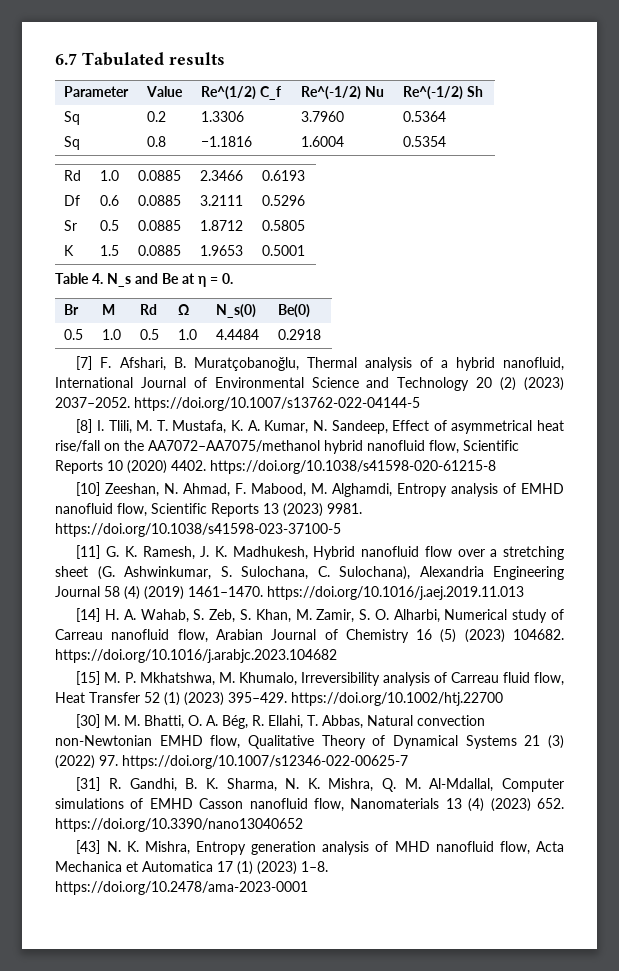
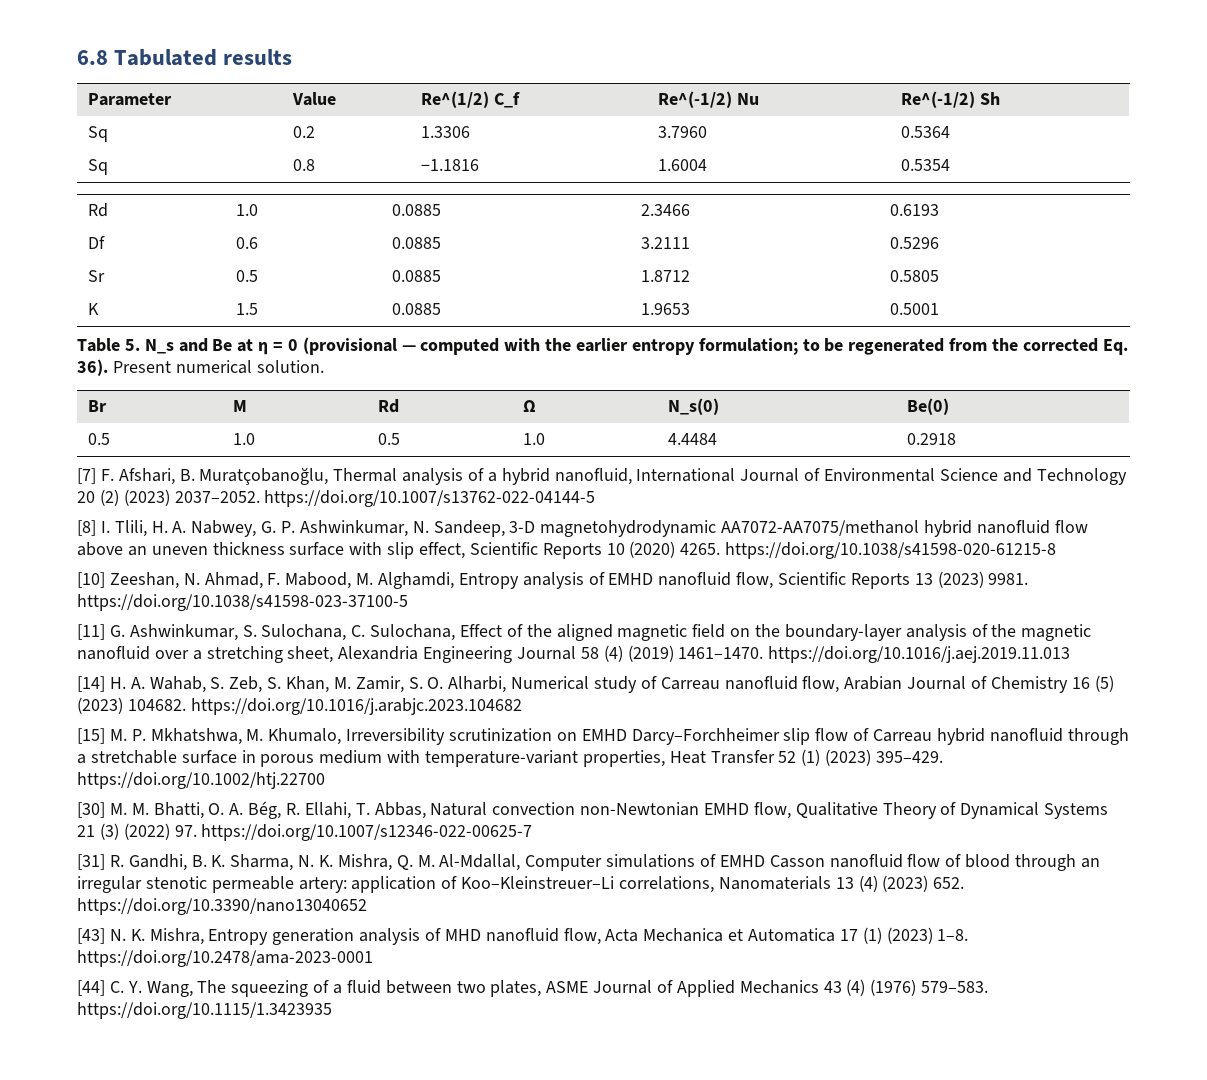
- 6.7 Tabulated results
+ 6.8 Tabulated results
- Table 4. N_s and Be at η = 0.
+ Table 5. N_s and Be at η = 0 (provisional — computed with the earlier entropy formulation; to be regenerated from the corrected Eq. 36). Present numerical solution.
- [8] I. Tlili, M. T. Mustafa, K. A. Kumar, N. Sandeep, Effect of asymmetrical heat rise/fall on the AA7072–AA7075/methanol hybrid nanofluid flow, Scientific Reports 10 (2020) 4402. https://doi.org/10.1038/s41598-020-61215-8
+ [8] I. Tlili, H. A. Nabwey, G. P. Ashwinkumar, N. Sandeep, 3-D magnetohydrodynamic AA7072-AA7075/methanol hybrid nanofluid flow above an uneven thickness surface with slip effect, Scientific Reports 10 (2020) 4265. https://doi.org/10.1038/s41598-020-61215-8
- [11] G. K. Ramesh, J. K. Madhukesh, Hybrid nanofluid flow over a stretching sheet (G. Ashwinkumar, S. Sulochana, C. Sulochana), Alexandria Engineering Journal 58 (4) (2019) 1461–1470. https://doi.org/10.1016/j.aej.2019.11.013
+ [11] G. Ashwinkumar, S. Sulochana, C. Sulochana, Effect of the aligned magnetic field on the boundary-layer analysis of the magnetic nanofluid over a stretching sheet, Alexandria Engineering Journal 58 (4) (2019) 1461–1470. https://doi.org/10.1016/j.aej.2019.11.013
- [15] M. P. Mkhatshwa, M. Khumalo, Irreversibility analysis of Carreau fluid flow, Heat Transfer 52 (1) (2023) 395–429. https://doi.org/10.1002/htj.22700
+ [15] M. P. Mkhatshwa, M. Khumalo, Irreversibility scrutinization on EMHD Darcy–Forchheimer slip flow of Carreau hybrid nanofluid through a stretchable surface in porous medium with temperature-variant properties, Heat Transfer 52 (1) (2023) 395–429. https://doi.org/10.1002/htj.22700
- [31] R. Gandhi, B. K. Sharma, N. K. Mishra, Q. M. Al-Mdallal, Computer simulations of EMHD Casson nanofluid flow, Nanomaterials 13 (4) (2023) 652. https://doi.org/10.3390/nano13040652
+ [31] R. Gandhi, B. K. Sharma, N. K. Mishra, Q. M. Al-Mdallal, Computer simulations of EMHD Casson nanofluid flow of blood through an irregular stenotic permeable artery: application of Koo–Kleinstreuer–Li correlations, Nanomaterials 13 (4) (2023) 652. https://doi.org/10.3390/nano13040652
+ [44] C. Y. Wang, The squeezing of a fluid between two plates, ASME Journal of Applied Mechanics 43 (4) (1976) 579–583. https://doi.org/10.1115/1.3423935

